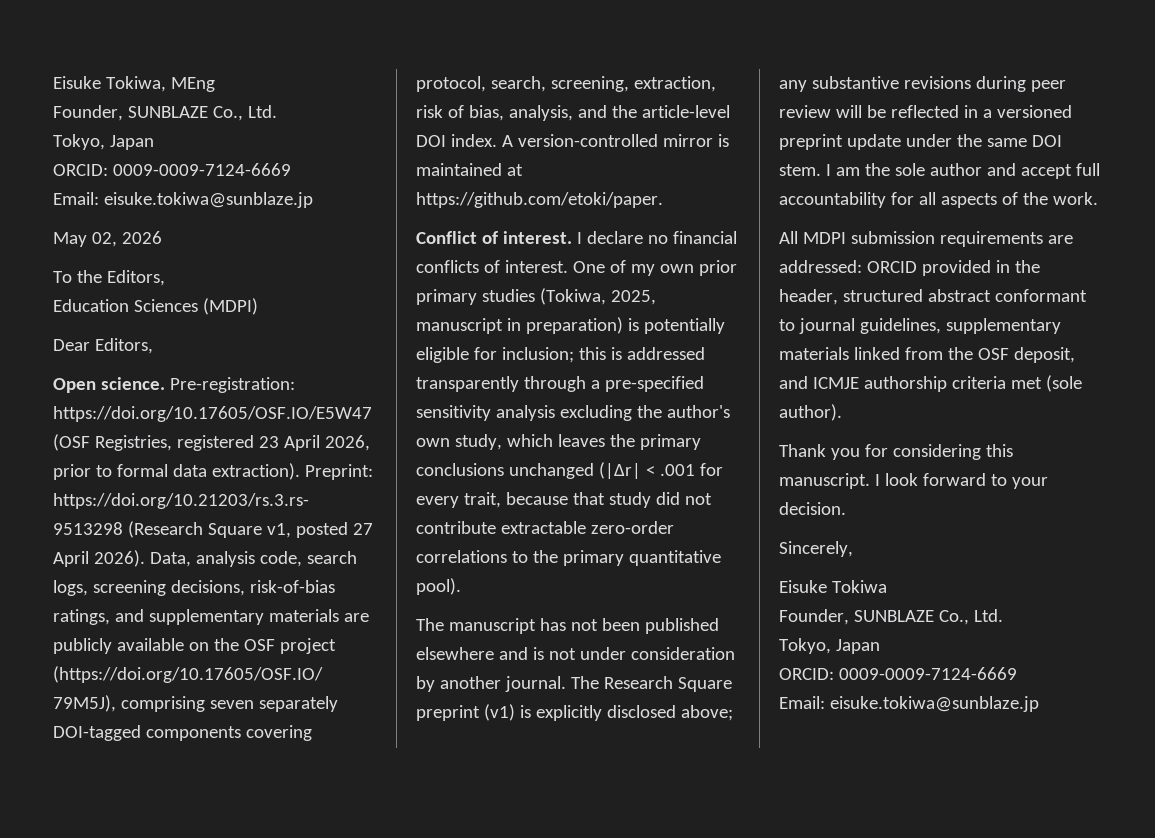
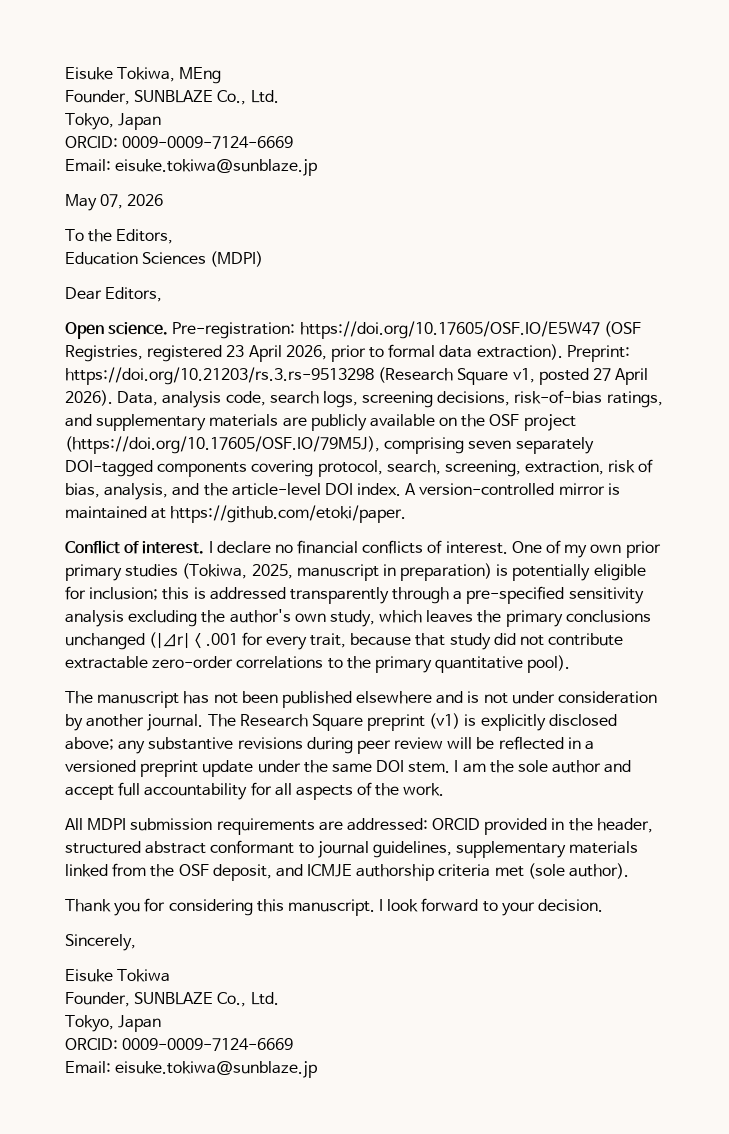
- May 02, 2026
+ May 07, 2026

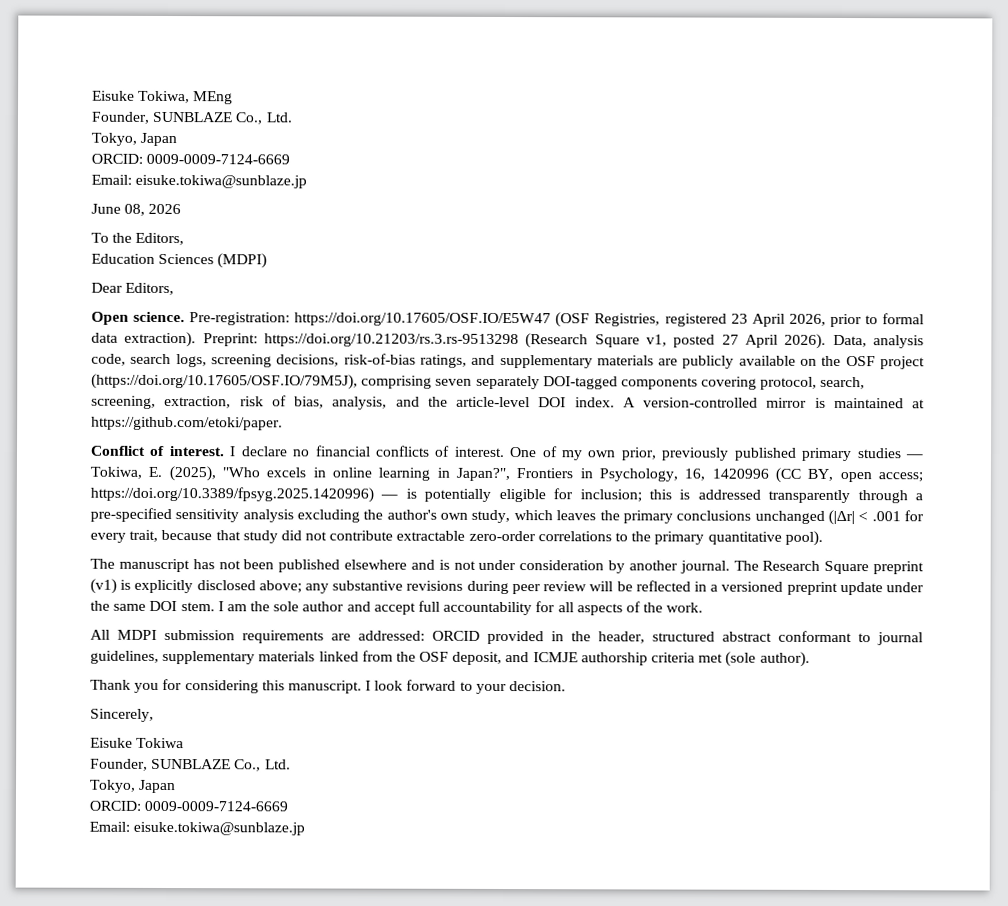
- May 07, 2026
+ June 08, 2026
- One of my own prior primary studies (Tokiwa, 2025, manuscript in preparation) is potentially eligible for inclusion; this is addressed transparently through a pre-specified sensitivity analysis excluding the author's own study, which leaves the primary conclusions unchanged (|Δr| < .001 for every trait, because that study did not contribute extractable zero-order correlations to the primary quantitative pool).
+ One of my own prior, previously published primary studies — Tokiwa, E. (2025), "Who excels in online learning in Japan?", Frontiers in Psychology, 16, 1420996 (CC BY, open access; https://doi.org/10.3389/fpsyg.2025.1420996) — is potentially eligible for inclusion; this is addressed transparently through a pre-specified sensitivity analysis excluding the author's own study, which leaves the primary conclusions unchanged (|Δr| < .001 for every trait, because that study did not contribute extractable zero-order correlations to the primary quantitative pool).

